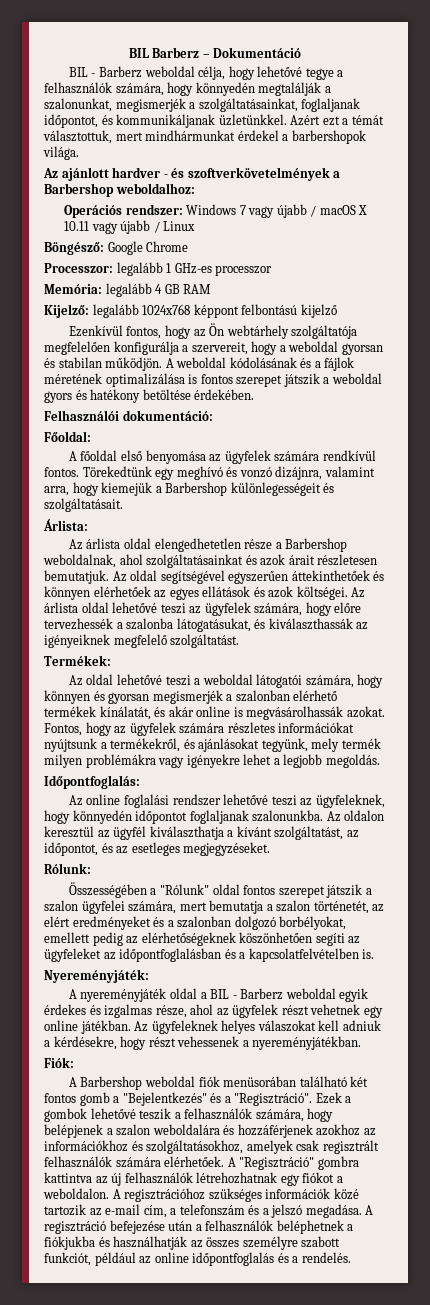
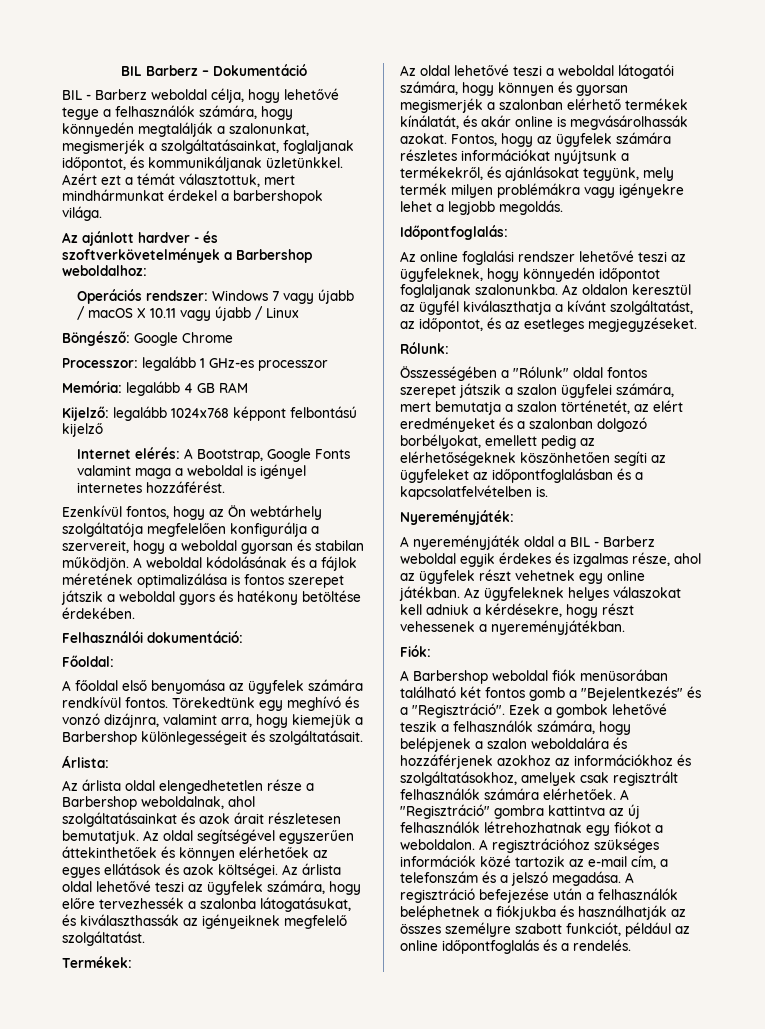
+ Internet elérés: A Bootstrap, Google Fonts valamint maga a weboldal is igényel internetes hozzáférést.

